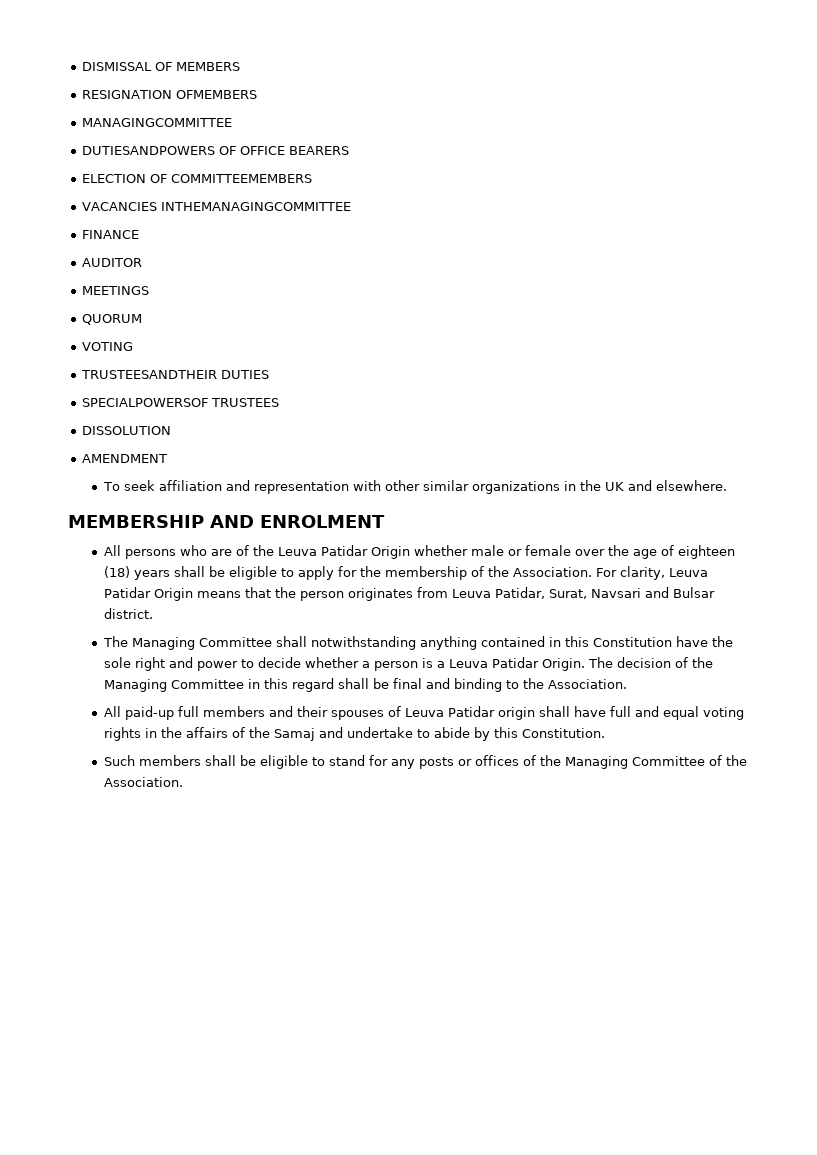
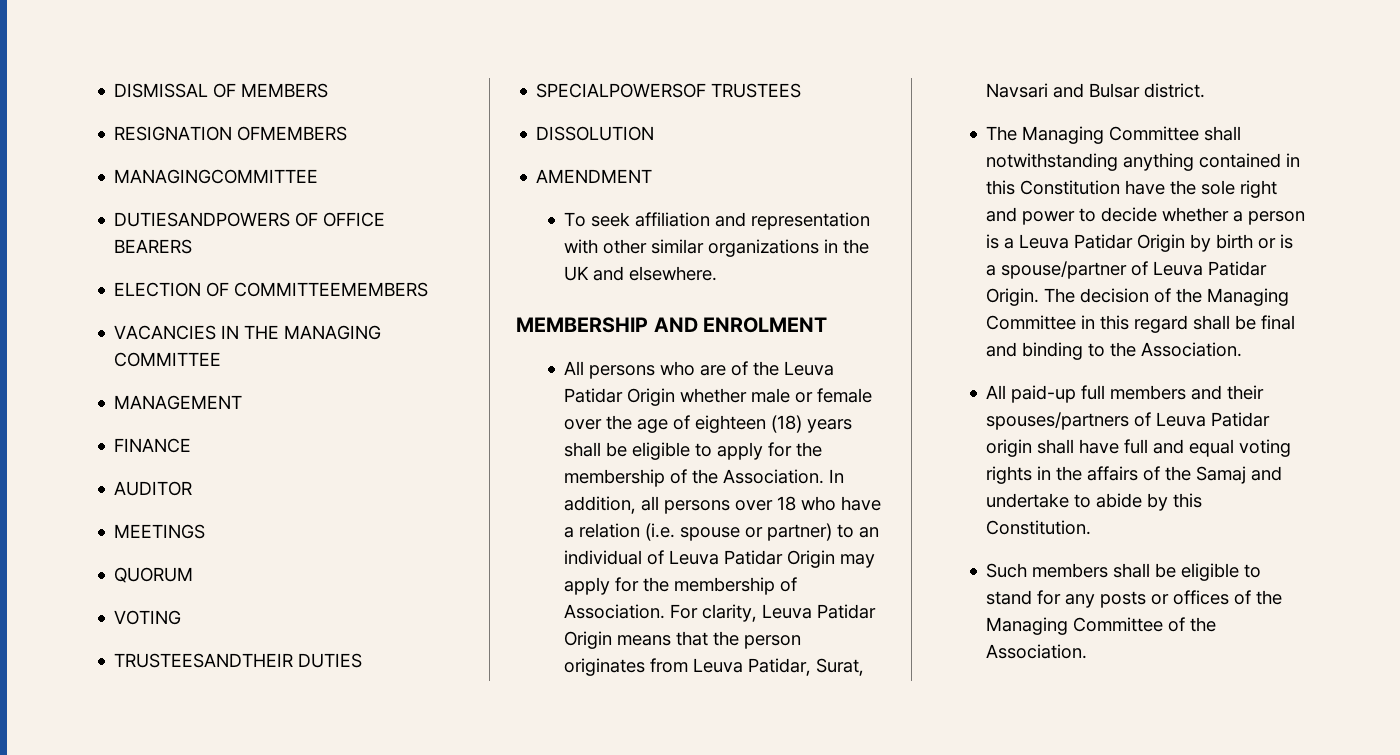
- VACANCIES INTHEMANAGINGCOMMITTEE
+ VACANCIES IN THE MANAGING COMMITTEE
+ MANAGEMENT
+ In addition, all persons over 18 who have a relation (i.e. spouse or partner) to an individual of Leuva Patidar Origin may apply for the membership of Association.
- The Managing Committee shall notwithstanding anything contained in this Constitution have the sole right and power to decide whether a person is a Leuva Patidar Origin.
+ The Managing Committee shall notwithstanding anything contained in this Constitution have the sole right and power to decide whether a person is a Leuva Patidar Origin by birth or is a spouse/partner of Leuva Patidar Origin.
- All paid-up full members and their spouses of Leuva Patidar origin shall have full and equal voting rights in the affairs of the Samaj and undertake to abide by this Constitution.
+ All paid-up full members and their spouses/partners of Leuva Patidar origin shall have full and equal voting rights in the affairs of the Samaj and undertake to abide by this Constitution.

